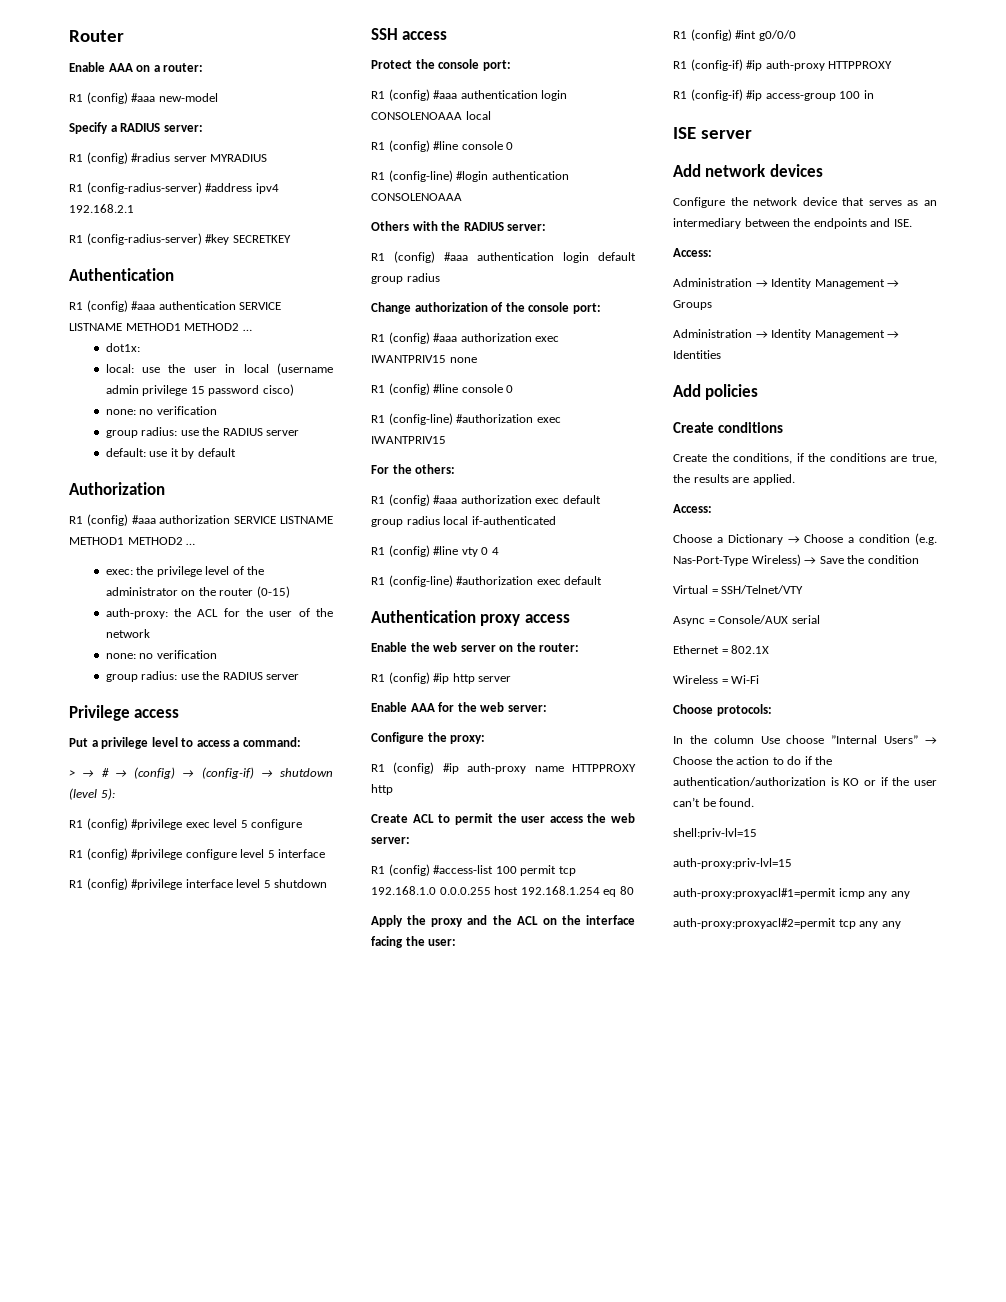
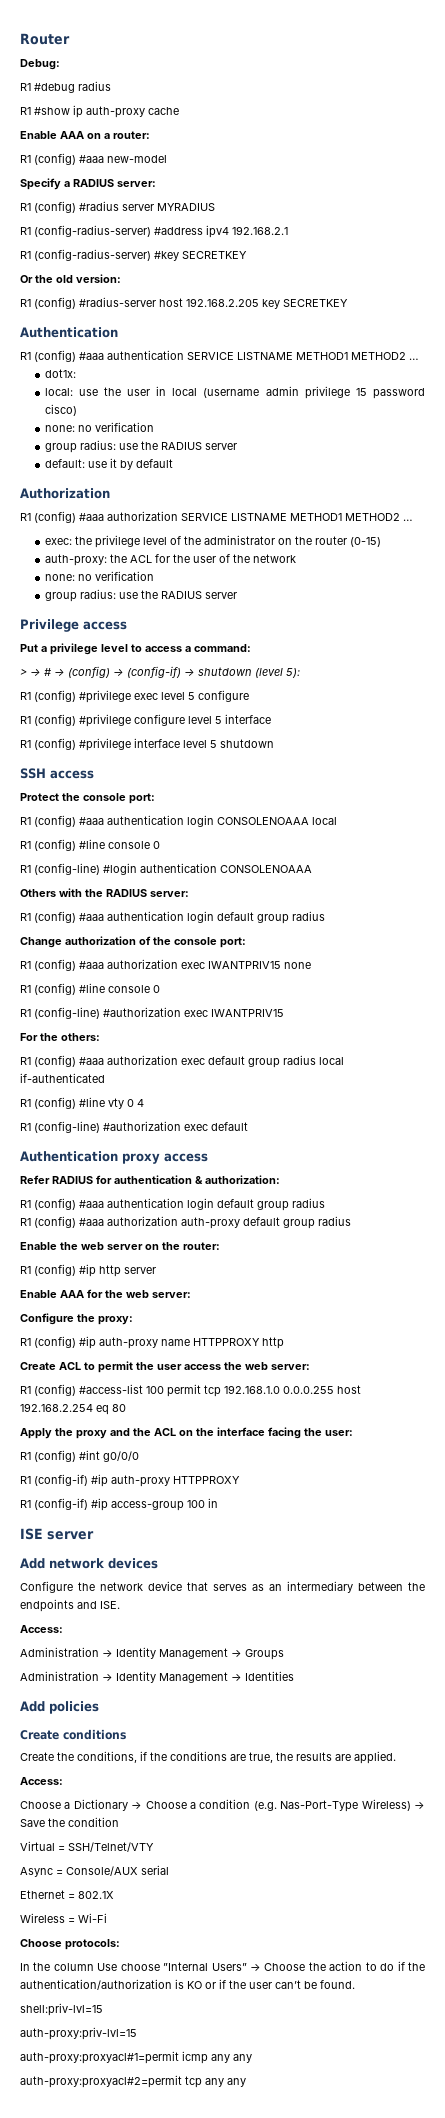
+ Debug:
+ R1 #debug radius
+ R1 #show ip auth-proxy cache
+ Or the old version:
+ R1 (config) #radius-server host 192.168.2.205 key SECRETKEY
+ Refer RADIUS for authentication & authorization:
+ R1 (config) #aaa authentication login default group radius
+ R1 (config) #aaa authorization auth-proxy default group radius
- R1 (config) #access-list 100 permit tcp 192.168.1.0 0.0.0.255 host 192.168.1.254 eq 80
+ R1 (config) #access-list 100 permit tcp 192.168.1.0 0.0.0.255 host 192.168.2.254 eq 80

